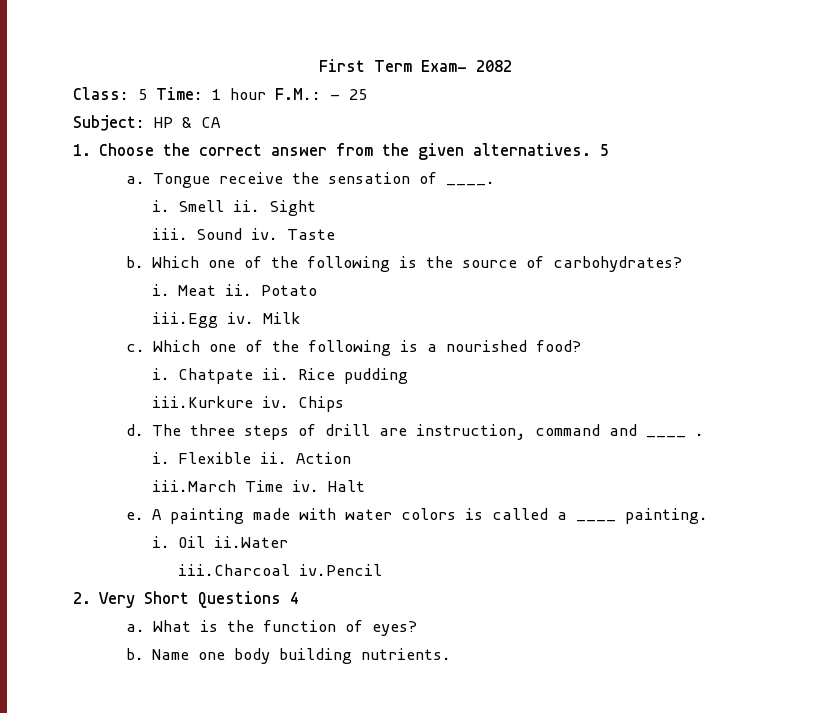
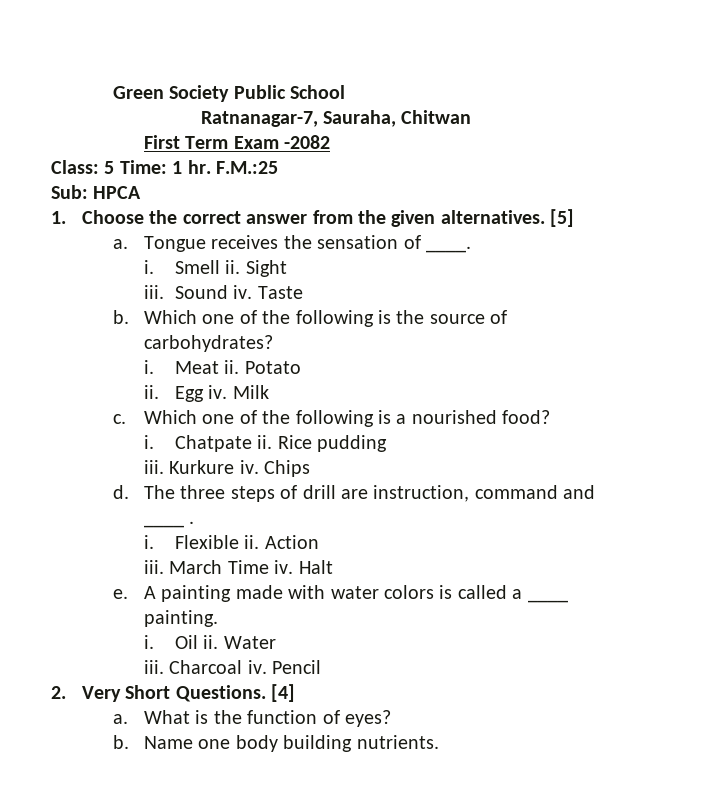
- First Term Exam- 2082
- Class: 5 Time: 1 hour F.M.: - 25
- Subject: HP & CA
+ Green Society Public School
+ Ratnanagar-7, Sauraha, Chitwan
+ First Term Exam -2082
+ Class: 5 Time: 1 hr. F.M.:25
+ Sub: HPCA
- 1. Choose the correct answer from the given alternatives. 5
+ 1. Choose the correct answer from the given alternatives. [5]
- Tongue receive the sensation of ____.
+ Tongue receives the sensation of ____.
- iii.Egg iv.
+ ii. Egg iv.
- iii.Kurkure iv.
+ iii. Kurkure iv.
- iii.March Time iv.
+ iii. March Time iv.
- Oil ii.Water
- iii.Charcoal iv.Pencil
+ Oil ii. Water
+ iii. Charcoal iv. Pencil
- 2. Very Short Questions 4
+ 2. Very Short Questions. [4]

